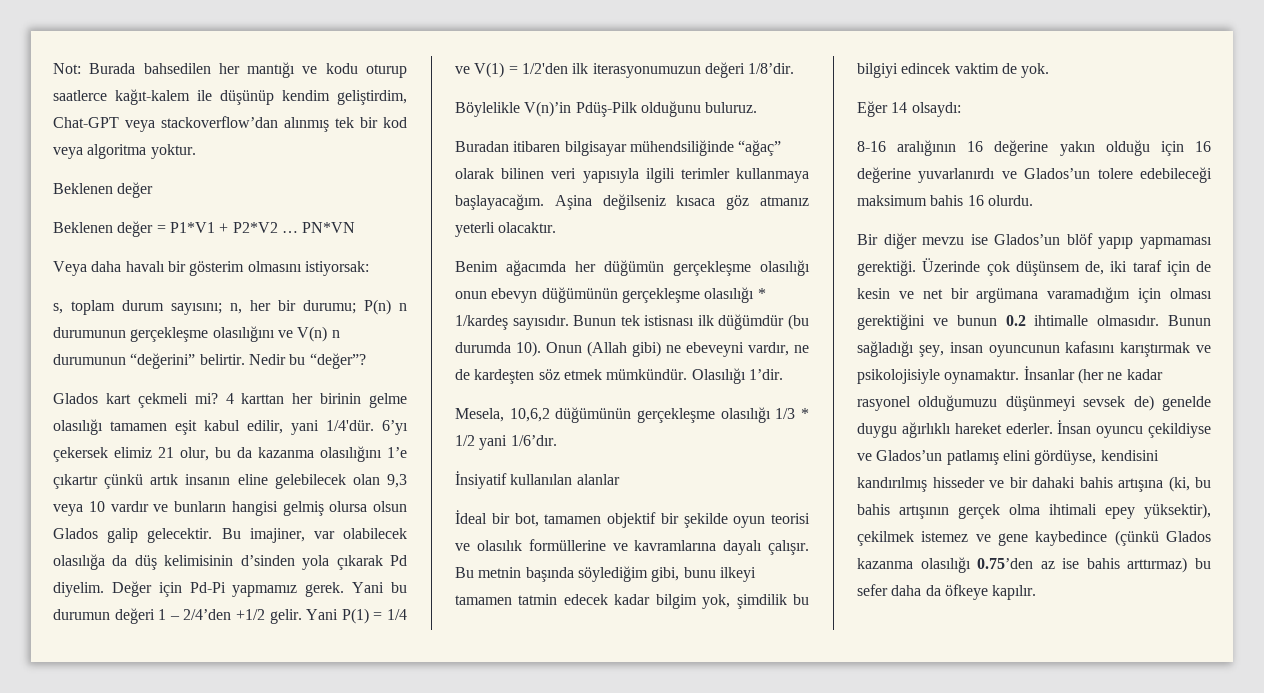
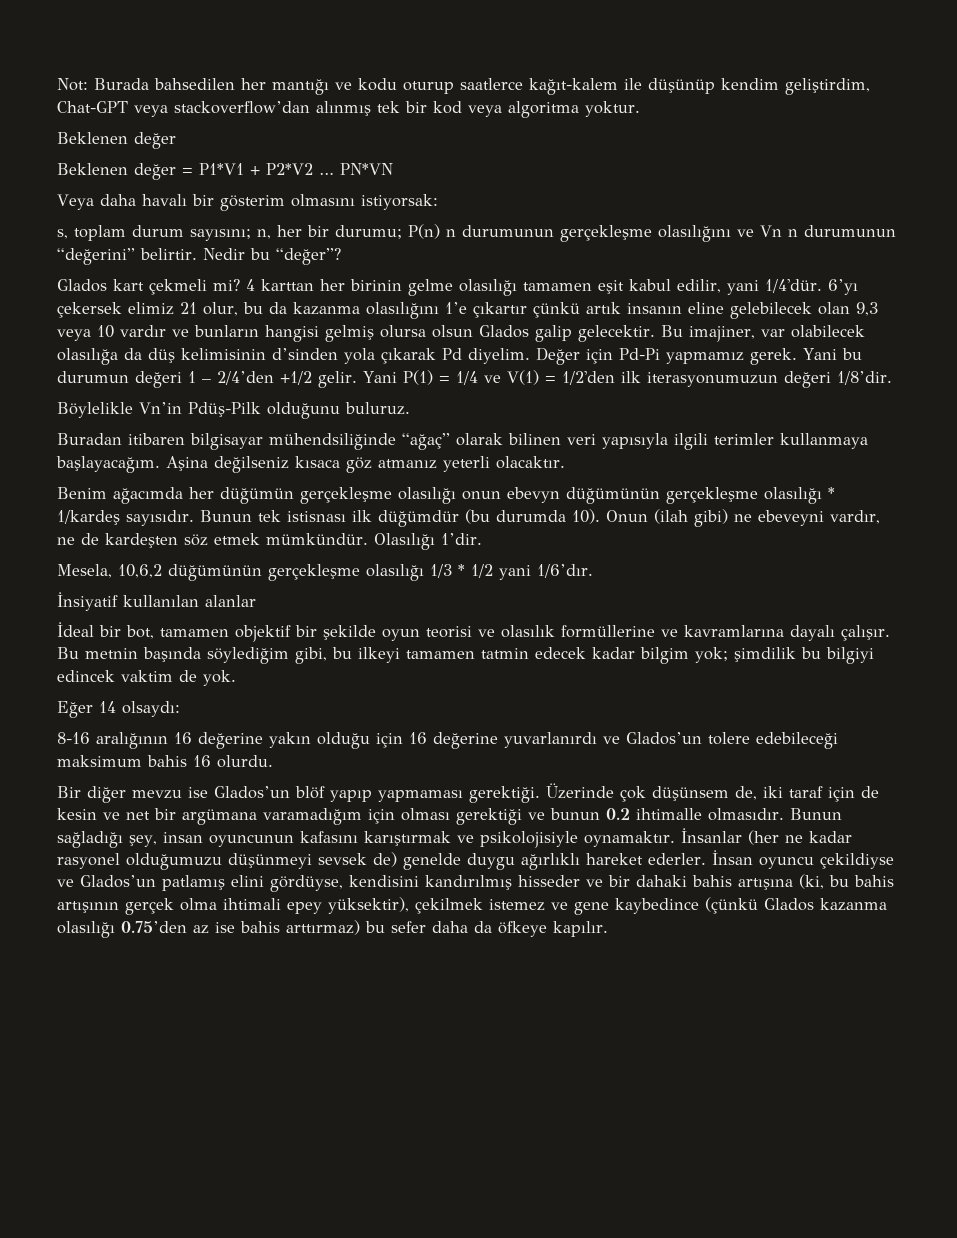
- s, toplam durum sayısını; n, her bir durumu; P(n) n durumunun gerçekleşme olasılığını ve V(n) n durumunun “değerini” belirtir.
+ s, toplam durum sayısını; n, her bir durumu; P(n) n durumunun gerçekleşme olasılığını ve Vn n durumunun “değerini” belirtir.
- Böylelikle V(n)’in Pdüş-Pilk olduğunu buluruz.
+ Böylelikle Vn’in Pdüş-Pilk olduğunu buluruz.
- Onun (Allah gibi) ne ebeveyni vardır, ne de kardeşten söz etmek mümkündür.
+ Onun (ilah gibi) ne ebeveyni vardır, ne de kardeşten söz etmek mümkündür.
- Bu metnin başında söylediğim gibi, bunu ilkeyi tamamen tatmin edecek kadar bilgim yok, şimdilik bu bilgiyi edincek vaktim de yok.
+ Bu metnin başında söylediğim gibi, bu ilkeyi tamamen tatmin edecek kadar bilgim yok; şimdilik bu bilgiyi edincek vaktim de yok.
- Üzerinde çok düşünsem de, iki taraf için de kesin ve net bir argümana varamadığım için olması gerektiğini ve bunun 0.2 ihtimalle olmasıdır.
+ Üzerinde çok düşünsem de, iki taraf için de kesin ve net bir argümana varamadığım için olması gerektiği ve bunun 0.2 ihtimalle olmasıdır.

